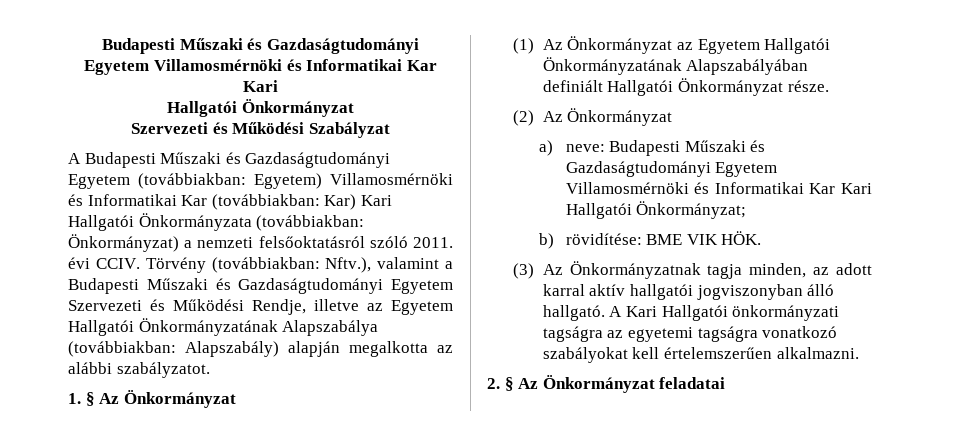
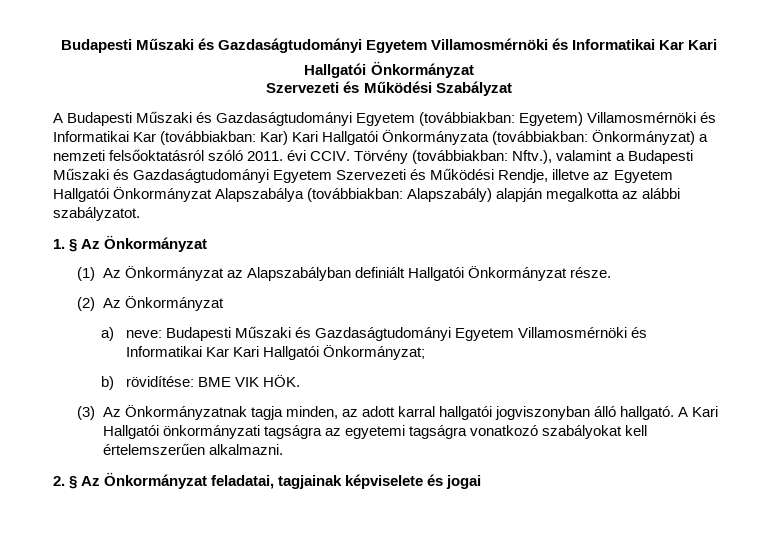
- Törvény (továbbiakban: Nftv.), valamint a Budapesti Műszaki és Gazdaságtudományi Egyetem Szervezeti és Működési Rendje, illetve az Egyetem Hallgatói Önkormányzatának Alapszabálya (továbbiakban: Alapszabály) alapján megalkotta az alábbi szabályzatot.
+ Törvény (továbbiakban: Nftv.), valamint a Budapesti Műszaki és Gazdaságtudományi Egyetem Szervezeti és Működési Rendje, illetve az Egyetem Hallgatói Önkormányzat Alapszabálya (továbbiakban: Alapszabály) alapján megalkotta az alábbi szabályzatot.
- (1) Az Önkormányzat az Egyetem Hallgatói Önkormányzatának Alapszabályában definiált Hallgatói Önkormányzat része.
+ (1) Az Önkormányzat az Alapszabályban definiált Hallgatói Önkormányzat része.
- (3) Az Önkormányzatnak tagja minden, az adott karral aktív hallgatói jogviszonyban álló hallgató.
+ (3) Az Önkormányzatnak tagja minden, az adott karral hallgatói jogviszonyban álló hallgató.
- 2. § Az Önkormányzat feladatai
+ 2. § Az Önkormányzat feladatai, tagjainak képviselete és jogai

